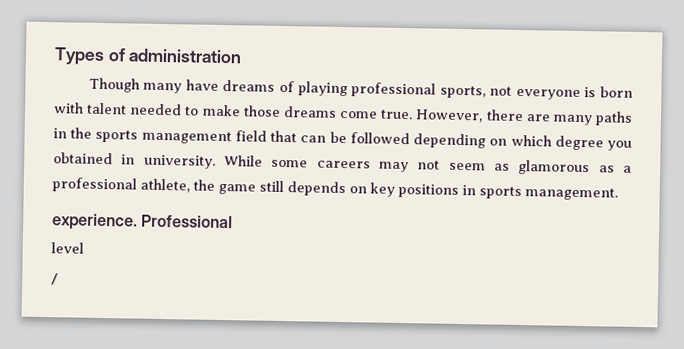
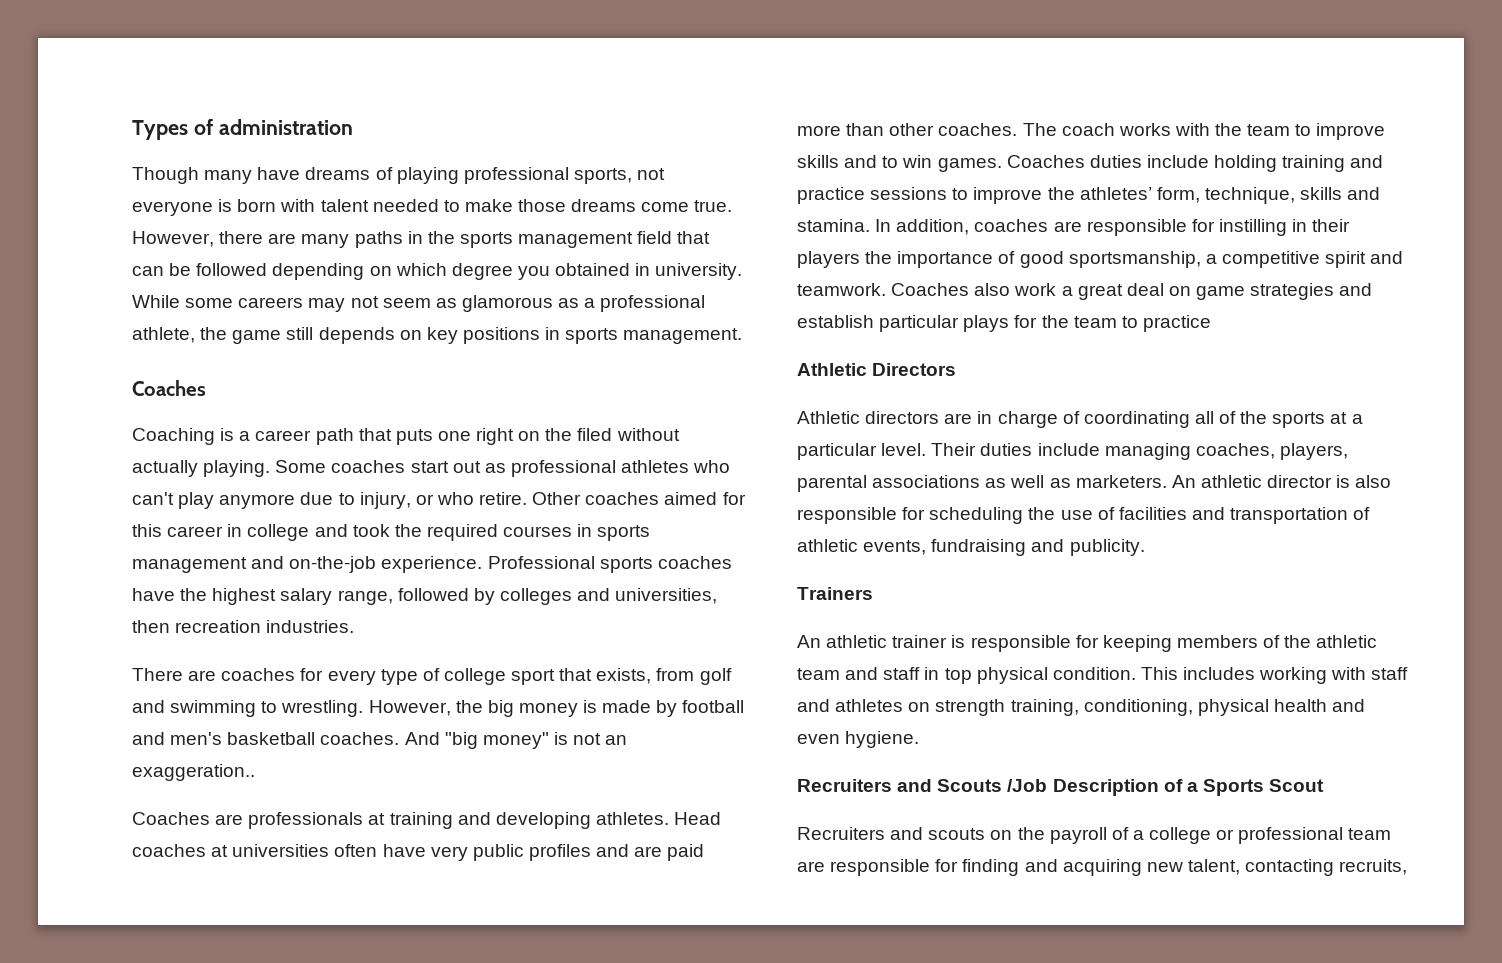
  While some careers may not seem as glamorous as a professional athlete, the game still depends on key positions in sports management.
- experience. Professional
- level
- /
+ Coaches
+ Coaching is a career path that puts one right on the filed without actually playing. Some coaches start out as professional athletes who can't play anymore due to injury, or who retire. Other coaches aimed for this career in college and took the required courses in sports management and on-the-job experience. Professional sports coaches have the highest salary range, followed by colleges and universities, then recreation industries.
+ There are coaches for every type of college sport that exists, from golf and swimming to wrestling. However, the big money is made by football and men's basketball coaches. And "big money" is not an exaggeration..
+ Coaches are professionals at training and developing athletes. Head coaches at universities often have very public profiles and are paid more than other coaches. The coach works with the team to improve skills and to win games. Coaches duties include holding training and practice sessions to improve the athletes’ form, technique, skills and stamina. In addition, coaches are responsible for instilling in their players the importance of good sportsmanship, a competitive spirit and teamwork. Coaches also work a great deal on game strategies and establish particular plays for the team to practice
+ Athletic Directors
+ Athletic directors are in charge of coordinating all of the sports at a particular level. Their duties include managing coaches, players, parental associations as well as marketers. An athletic director is also responsible for scheduling the use of facilities and transportation of athletic events, fundraising and publicity.
+ Trainers
+ An athletic trainer is responsible for keeping members of the athletic team and staff in top physical condition. This includes working with staff and athletes on strength training, conditioning, physical health and even hygiene.
+ Recruiters and Scouts /Job Description of a Sports Scout
+ Recruiters and scouts on the payroll of a college or professional team are responsible for finding and acquiring new talent, contacting recruits,

